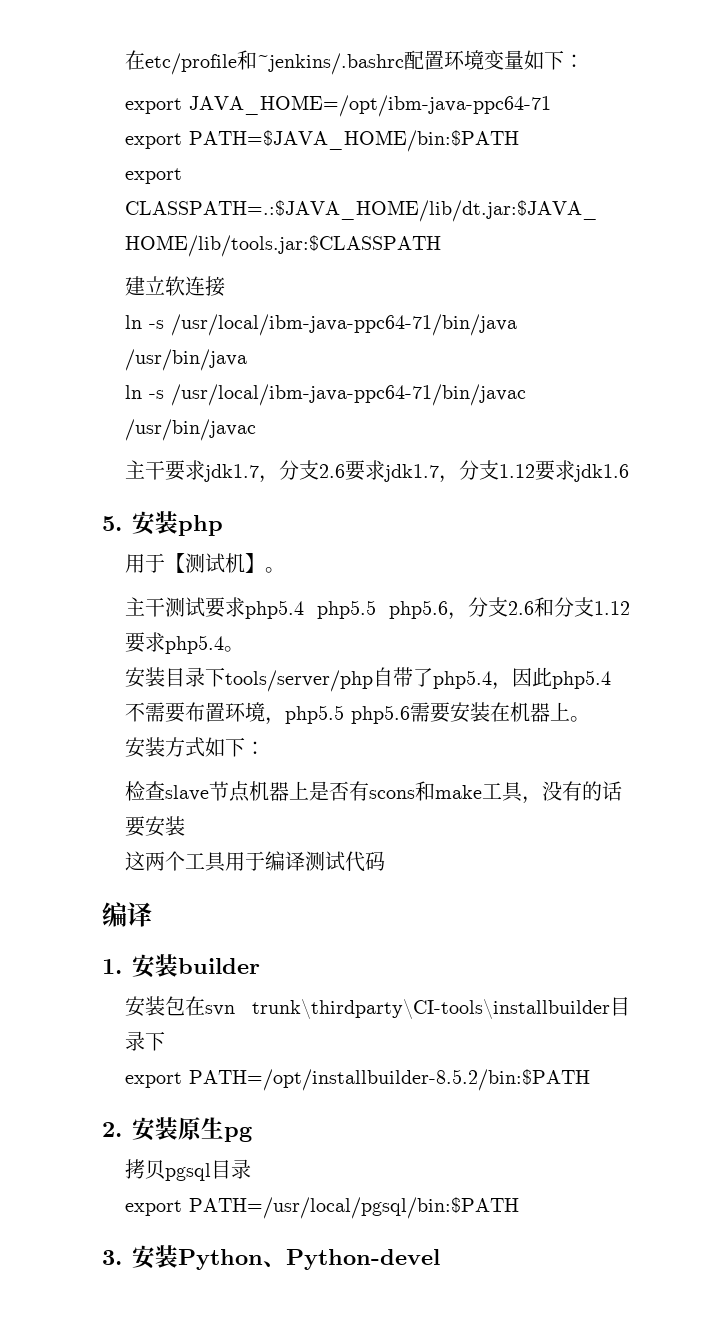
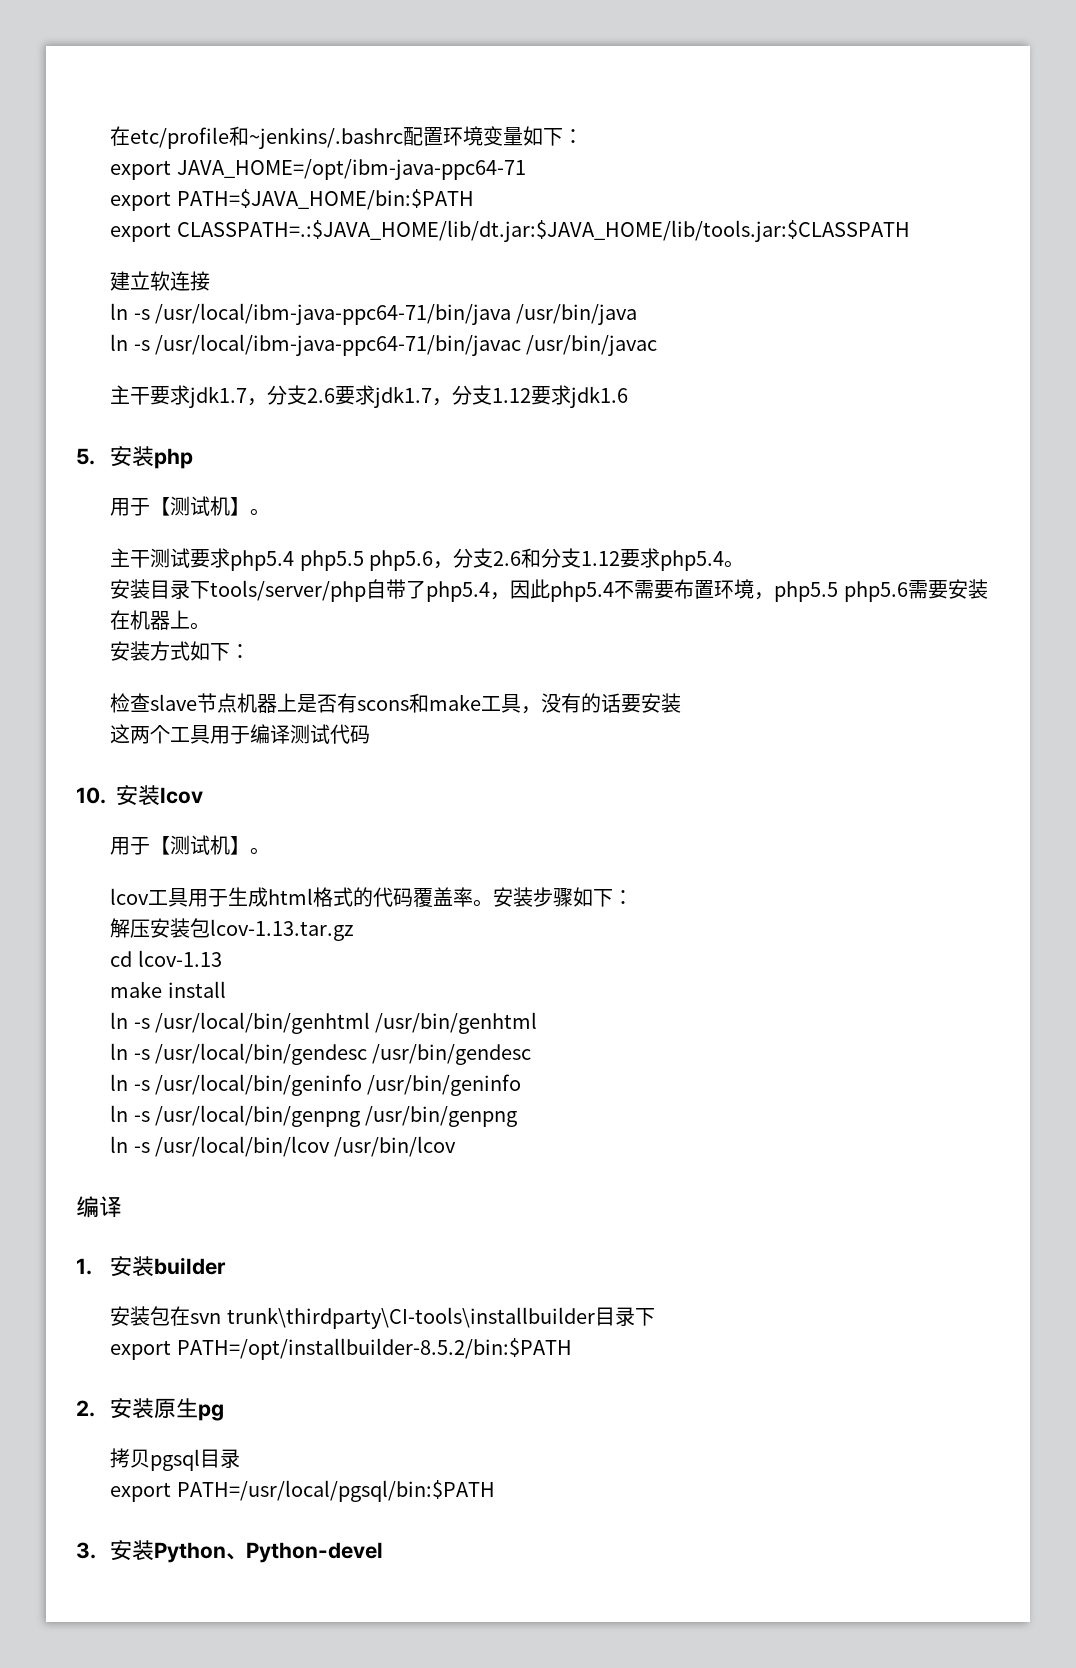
+ 10.安装lcov
+ 用于【测试机】。
+ lcov工具用于生成html格式的代码覆盖率。安装步骤如下：
+ 解压安装包lcov-1.13.tar.gz
+ cd lcov-1.13
+ make install
+ ln -s /usr/local/bin/genhtml /usr/bin/genhtml
+ ln -s /usr/local/bin/gendesc /usr/bin/gendesc
+ ln -s /usr/local/bin/geninfo /usr/bin/geninfo
+ ln -s /usr/local/bin/genpng /usr/bin/genpng
+ ln -s /usr/local/bin/lcov /usr/bin/lcov

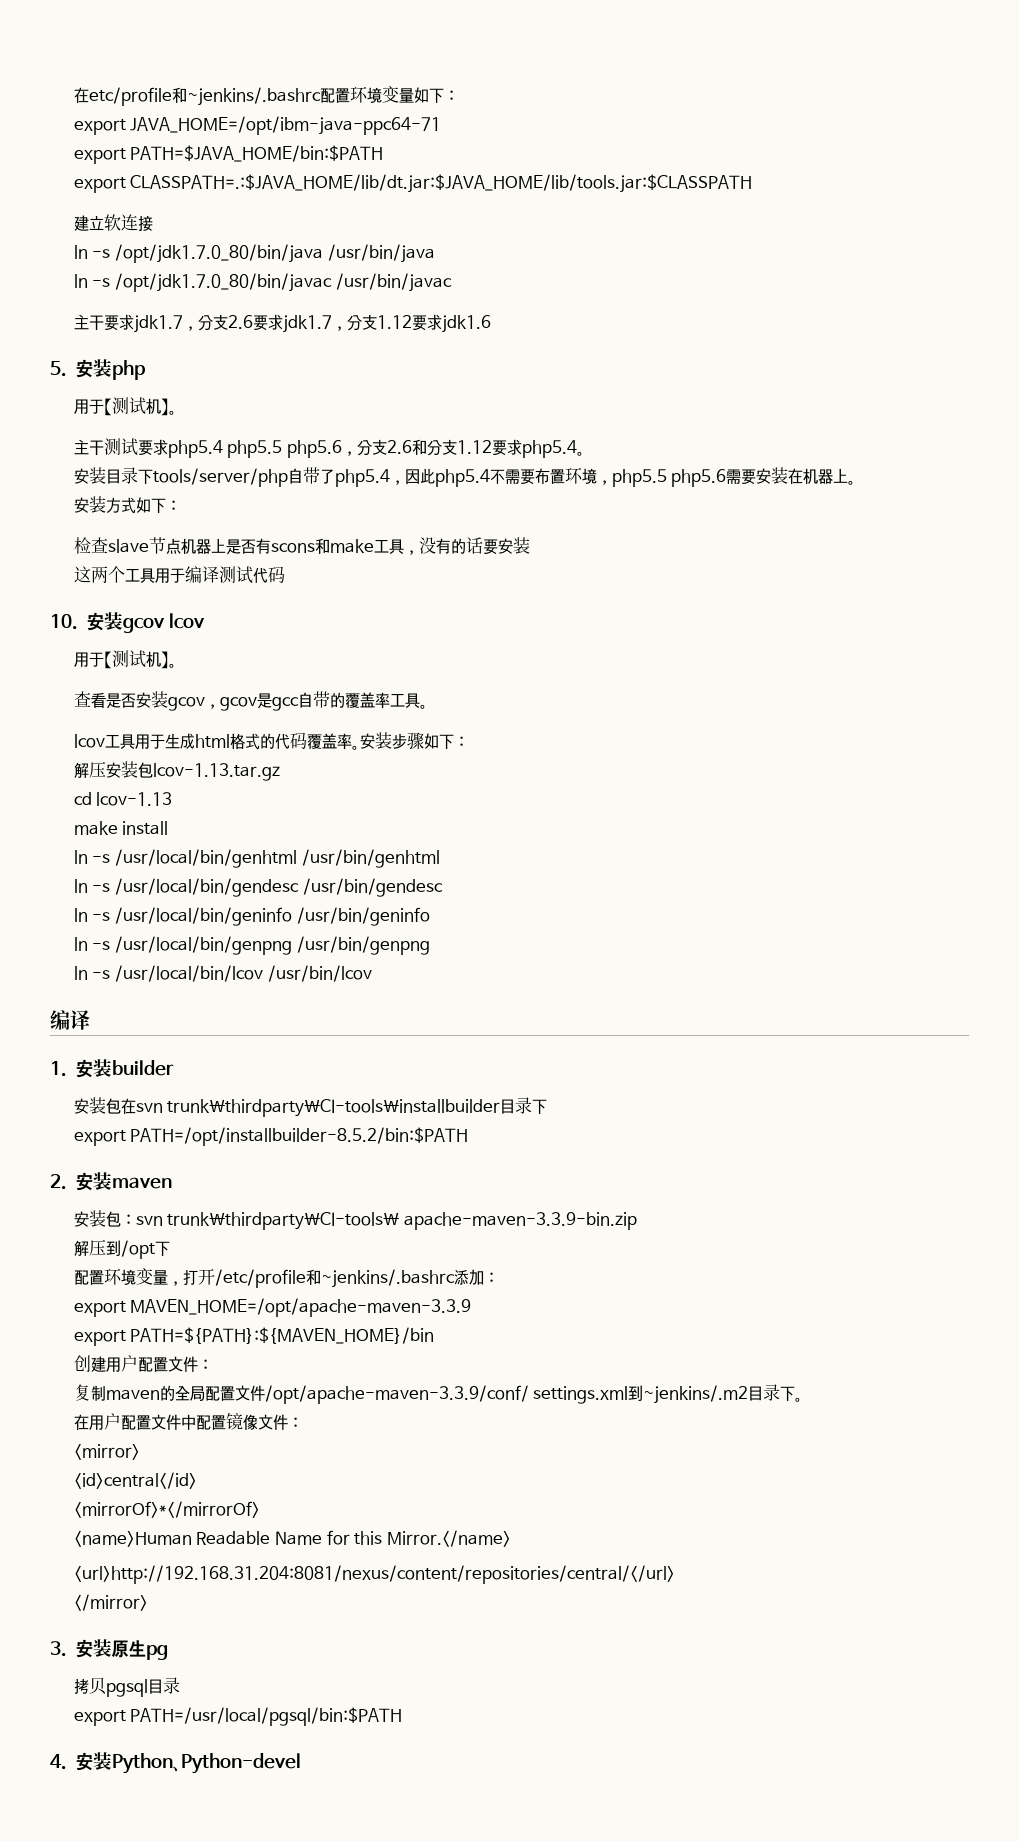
- ln -s /usr/local/ibm-java-ppc64-71/bin/java /usr/bin/java
+ ln -s /opt/jdk1.7.0_80/bin/java /usr/bin/java
- ln -s /usr/local/ibm-java-ppc64-71/bin/javac /usr/bin/javac
+ ln -s /opt/jdk1.7.0_80/bin/javac /usr/bin/javac
- 10.安装lcov
+ 10.安装gcov lcov
+ 查看是否安装gcov，gcov是gcc自带的覆盖率工具。
- 2.安装原生pg
+ 2.安装maven
+ 安装包：svn trunk\thirdparty\CI-tools\ apache-maven-3.3.9-bin.zip
+ 解压到/opt下
+ 配置环境变量，打开/etc/profile和~jenkins/.bashrc添加：
+ export MAVEN_HOME=/opt/apache-maven-3.3.9
+ export PATH=${PATH}:${MAVEN_HOME}/bin
+ 创建用户配置文件：
+ 复制maven的全局配置文件/opt/apache-maven-3.3.9/conf/ settings.xml到~jenkins/.m2目录下。
+ 在用户配置文件中配置镜像文件：
+ <mirror>
+ <id>central</id>
+ <mirrorOf>*</mirrorOf>
+ <name>Human Readable Name for this Mirror.</name>
+ <url>http://192.168.31.204:8081/nexus/content/repositories/central/</url>
+ </mirror>
+ 3.安装原生pg
- 3.安装Python、Python-devel
+ 4.安装Python、Python-devel

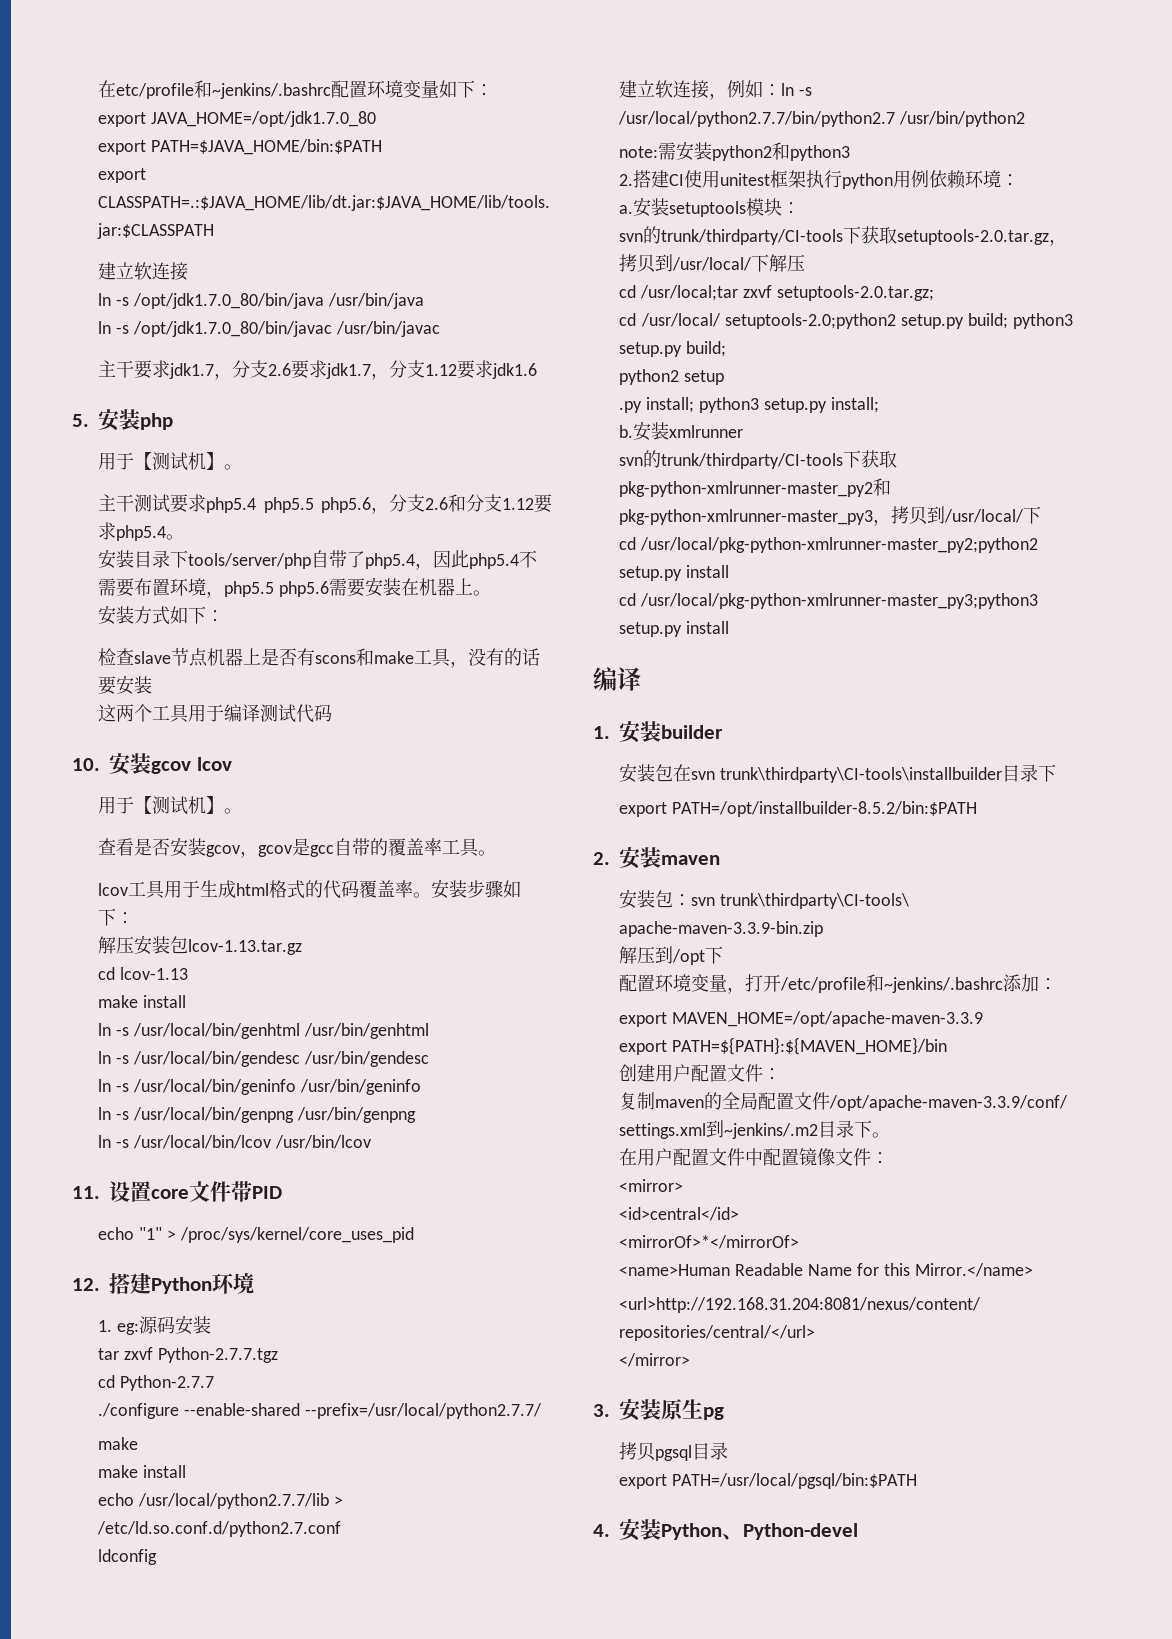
- export JAVA_HOME=/opt/ibm-java-ppc64-71
+ export JAVA_HOME=/opt/jdk1.7.0_80
+ 11.设置core文件带PID
+ echo "1" > /proc/sys/kernel/core_uses_pid
+ 12.搭建Python环境
+ 1. eg:源码安装
+ tar zxvf Python-2.7.7.tgz
+ cd Python-2.7.7
+ ./configure --enable-shared --prefix=/usr/local/python2.7.7/
+ make
+ make install
+ echo /usr/local/python2.7.7/lib > /etc/ld.so.conf.d/python2.7.conf
+ ldconfig
+ 建立软连接，例如：ln -s /usr/local/python2.7.7/bin/python2.7 /usr/bin/python2
+ note:需安装python2和python3
+ 2.搭建CI使用unitest框架执行python用例依赖环境：
+ a.安装setuptools模块：
+ svn的trunk/thirdparty/CI-tools下获取setuptools-2.0.tar.gz，拷贝到/usr/local/下解压
+ cd /usr/local;tar zxvf setuptools-2.0.tar.gz;
+ cd /usr/local/ setuptools-2.0;python2 setup.py build; python3 setup.py build;
+ python2 setup
+ .py install; python3 setup.py install;
+ b.安装xmlrunner
+ svn的trunk/thirdparty/CI-tools下获取pkg-python-xmlrunner-master_py2和pkg-python-xmlrunner-master_py3，拷贝到/usr/local/下
+ cd /usr/local/pkg-python-xmlrunner-master_py2;python2 setup.py install
+ cd /usr/local/pkg-python-xmlrunner-master_py3;python3 setup.py install

